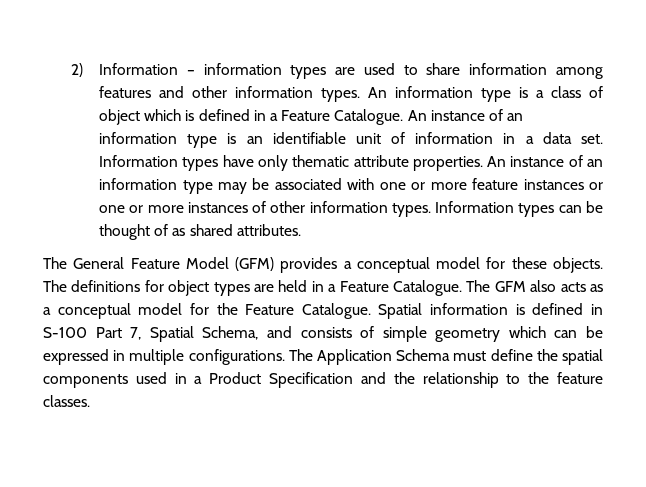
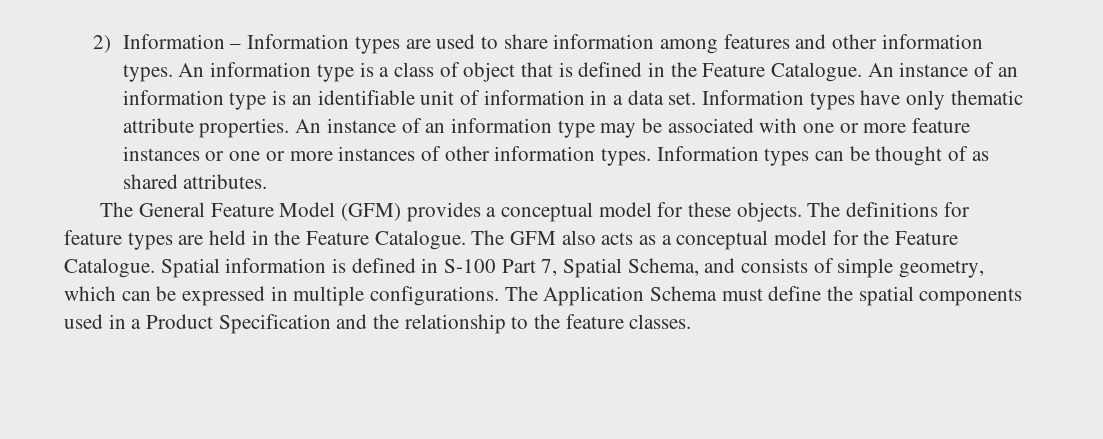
- 2) Information – information types are used to share information among features and other information types.
+ 2) Information – Information types are used to share information among features and other information types.
- An information type is a class of object which is defined in a Feature Catalogue.
+ An information type is a class of object that is defined in the Feature Catalogue.
- The definitions for object types are held in a Feature Catalogue.
+ The definitions for feature types are held in the Feature Catalogue.
- Spatial information is defined in S-100 Part 7, Spatial Schema, and consists of simple geometry which can be expressed in multiple configurations.
+ Spatial information is defined in S-100 Part 7, Spatial Schema, and consists of simple geometry, which can be expressed in multiple configurations.

